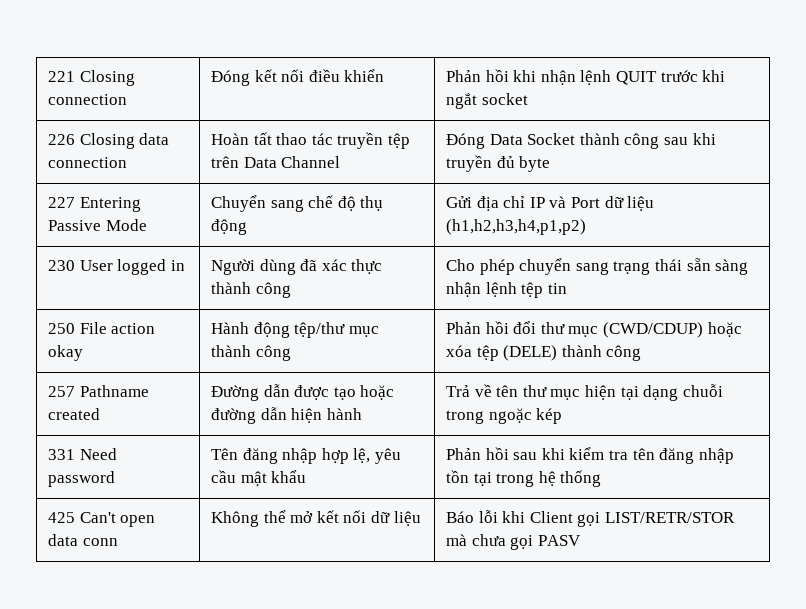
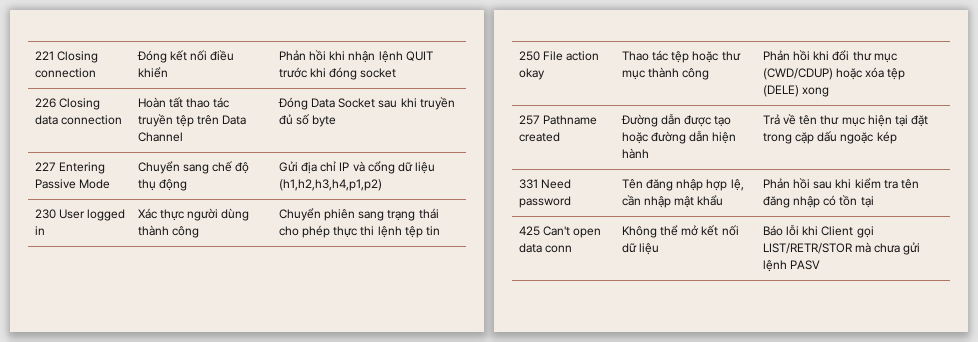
- 221 Closing connection | Đóng kết nối điều khiển | Phản hồi khi nhận lệnh QUIT trước khi ngắt socket
+ 221 Closing connection | Đóng kết nối điều khiển | Phản hồi khi nhận lệnh QUIT trước khi đóng socket
- 226 Closing data connection | Hoàn tất thao tác truyền tệp trên Data Channel | Đóng Data Socket thành công sau khi truyền đủ byte
+ 226 Closing data connection | Hoàn tất thao tác truyền tệp trên Data Channel | Đóng Data Socket sau khi truyền đủ số byte
- 227 Entering Passive Mode | Chuyển sang chế độ thụ động | Gửi địa chỉ IP và Port dữ liệu (h1,h2,h3,h4,p1,p2)
+ 227 Entering Passive Mode | Chuyển sang chế độ thụ động | Gửi địa chỉ IP và cổng dữ liệu (h1,h2,h3,h4,p1,p2)
- 230 User logged in | Người dùng đã xác thực thành công | Cho phép chuyển sang trạng thái sẵn sàng nhận lệnh tệp tin
+ 230 User logged in | Xác thực người dùng thành công | Chuyển phiên sang trạng thái cho phép thực thi lệnh tệp tin
- 250 File action okay | Hành động tệp/thư mục thành công | Phản hồi đổi thư mục (CWD/CDUP) hoặc xóa tệp (DELE) thành công
+ 250 File action okay | Thao tác tệp hoặc thư mục thành công | Phản hồi khi đổi thư mục (CWD/CDUP) hoặc xóa tệp (DELE) xong
- 257 Pathname created | Đường dẫn được tạo hoặc đường dẫn hiện hành | Trả về tên thư mục hiện tại dạng chuỗi trong ngoặc kép
+ 257 Pathname created | Đường dẫn được tạo hoặc đường dẫn hiện hành | Trả về tên thư mục hiện tại đặt trong cặp dấu ngoặc kép
- 331 Need password | Tên đăng nhập hợp lệ, yêu cầu mật khẩu | Phản hồi sau khi kiểm tra tên đăng nhập tồn tại trong hệ thống
+ 331 Need password | Tên đăng nhập hợp lệ, cần nhập mật khẩu | Phản hồi sau khi kiểm tra tên đăng nhập có tồn tại
- 425 Can't open data conn | Không thể mở kết nối dữ liệu | Báo lỗi khi Client gọi LIST/RETR/STOR mà chưa gọi PASV
+ 425 Can't open data conn | Không thể mở kết nối dữ liệu | Báo lỗi khi Client gọi LIST/RETR/STOR mà chưa gửi lệnh PASV

